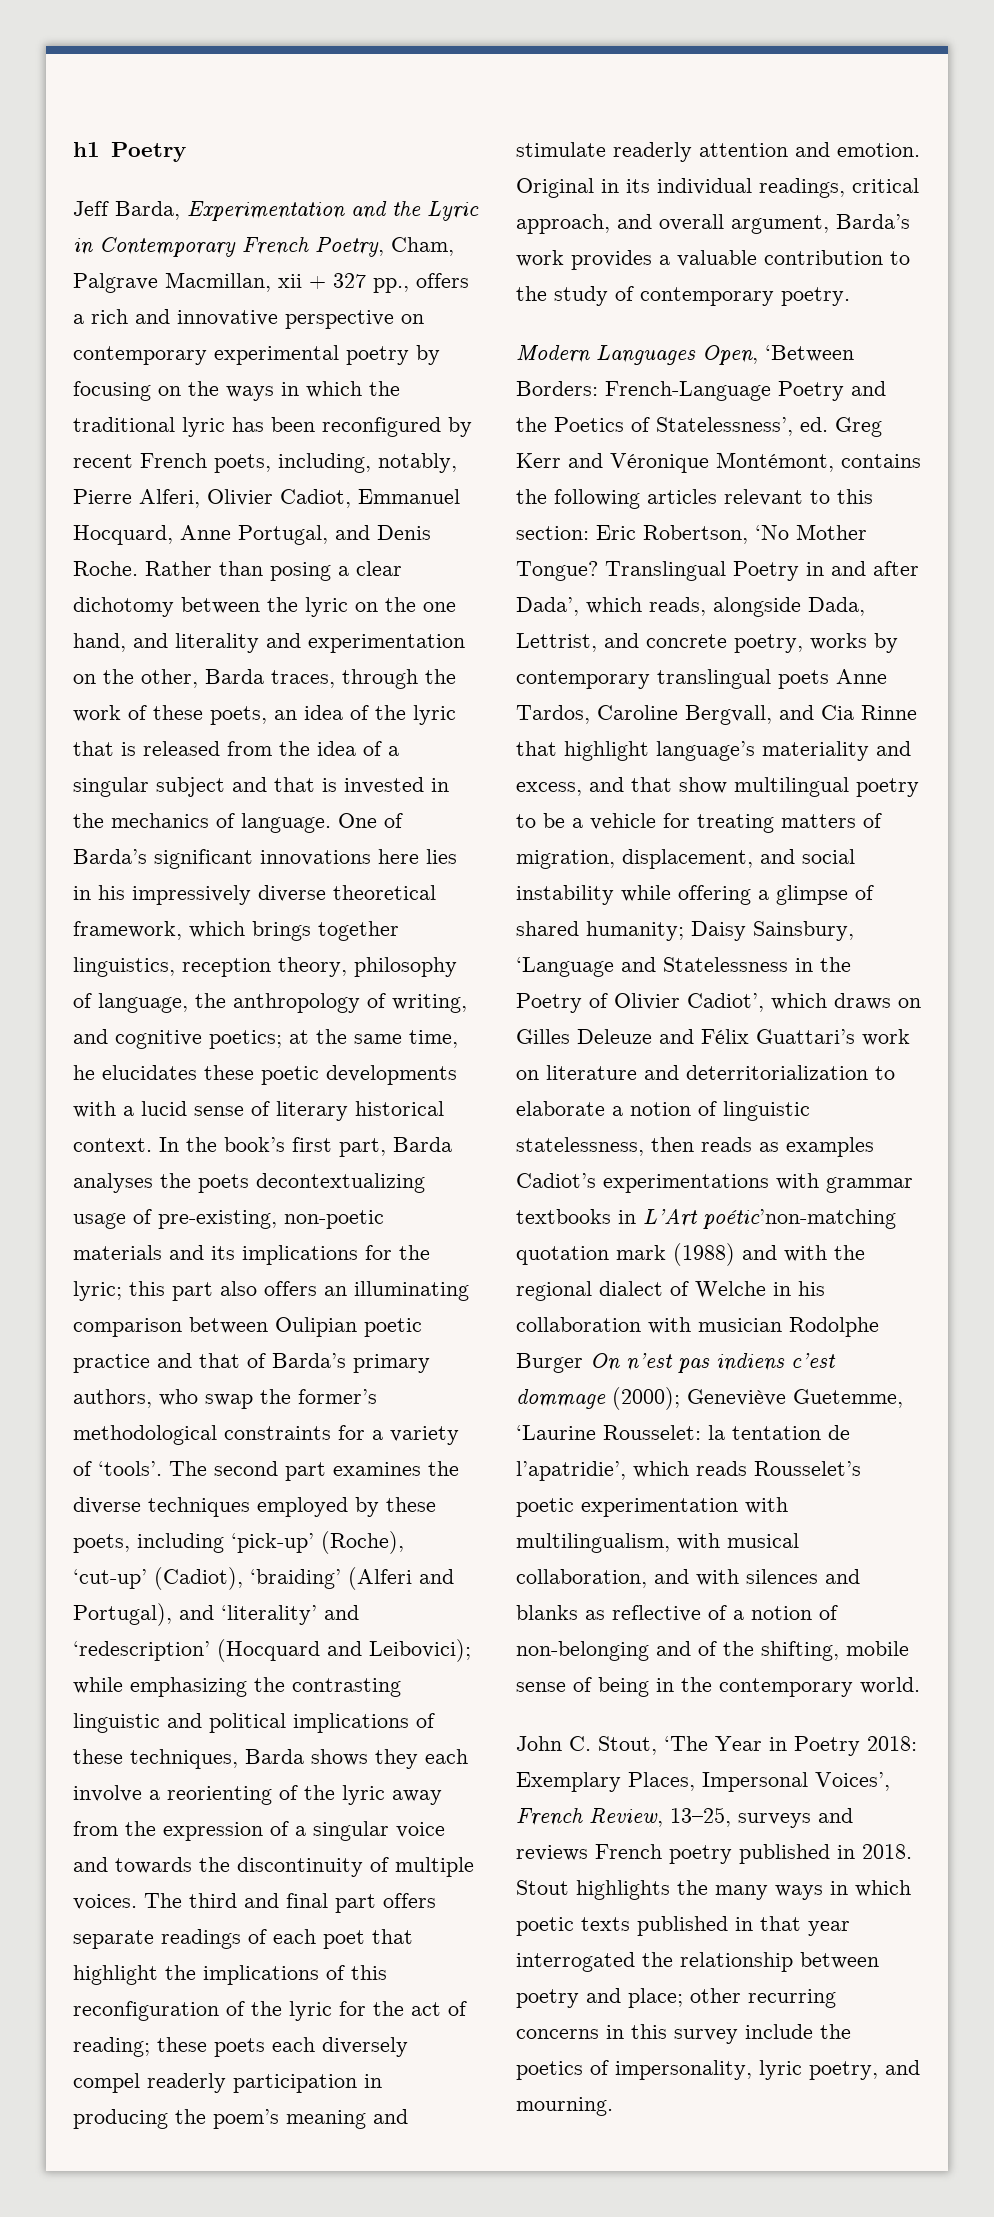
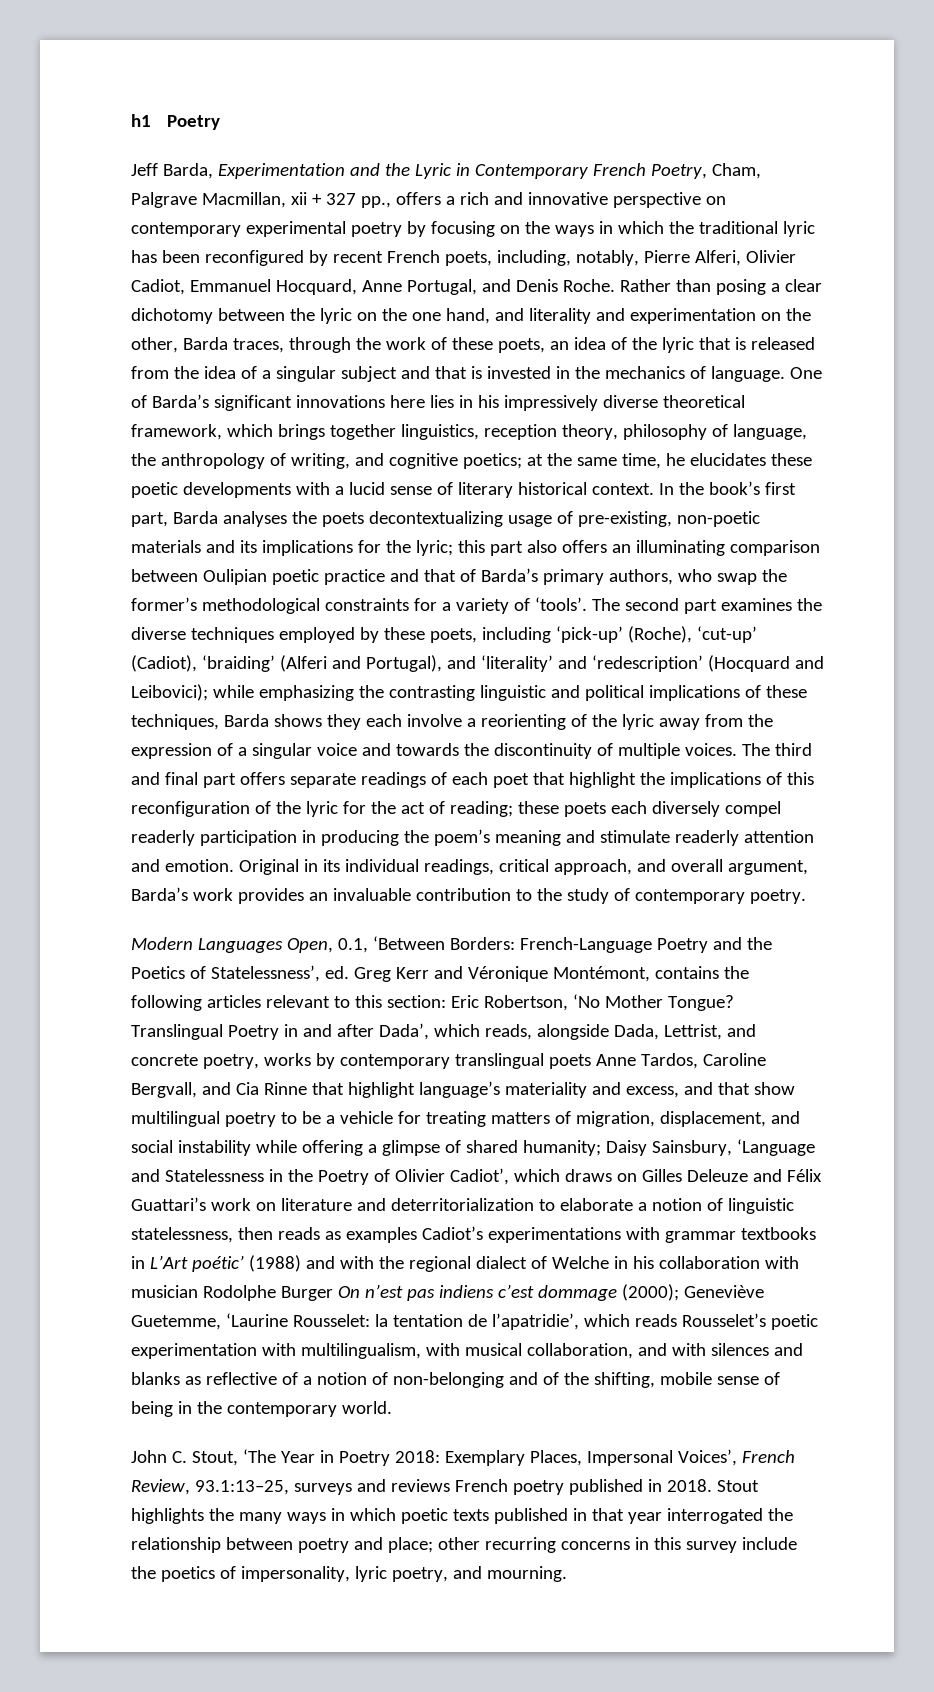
- Original in its individual readings, critical approach, and overall argument, Barda’s work provides a valuable contribution to the study of contemporary poetry.
+ Original in its individual readings, critical approach, and overall argument, Barda’s work provides an invaluable contribution to the study of contemporary poetry.
- Modern Languages Open, ‘Between Borders: French-Language Poetry and the Poetics of Statelessness’, ed. Greg Kerr and Véronique Montémont, contains the following articles relevant to this section: Eric Robertson, ‘No Mother Tongue?
+ Modern Languages Open, 0.1, ‘Between Borders: French-Language Poetry and the Poetics of Statelessness’, ed. Greg Kerr and Véronique Montémont, contains the following articles relevant to this section: Eric Robertson, ‘No Mother Tongue?
- Daisy Sainsbury, ‘Language and Statelessness in the Poetry of Olivier Cadiot’, which draws on Gilles Deleuze and Félix Guattari’s work on literature and deterritorialization to elaborate a notion of linguistic statelessness, then reads as examples Cadiot’s experimentations with grammar textbooks in L’Art poétic’non-matching quotation mark (1988) and with the regional dialect of Welche in his collaboration with musician Rodolphe Burger On n’est pas indiens c’est dommage (2000);
+ Daisy Sainsbury, ‘Language and Statelessness in the Poetry of Olivier Cadiot’, which draws on Gilles Deleuze and Félix Guattari’s work on literature and deterritorialization to elaborate a notion of linguistic statelessness, then reads as examples Cadiot’s experimentations with grammar textbooks in L’Art poétic’ (1988) and with the regional dialect of Welche in his collaboration with musician Rodolphe Burger On n’est pas indiens c’est dommage (2000);
- John C. Stout, ‘The Year in Poetry 2018: Exemplary Places, Impersonal Voices’, French Review, 13–25, surveys and reviews French poetry published in 2018.
+ John C. Stout, ‘The Year in Poetry 2018: Exemplary Places, Impersonal Voices’, French Review, 93.1:13–25, surveys and reviews French poetry published in 2018.

